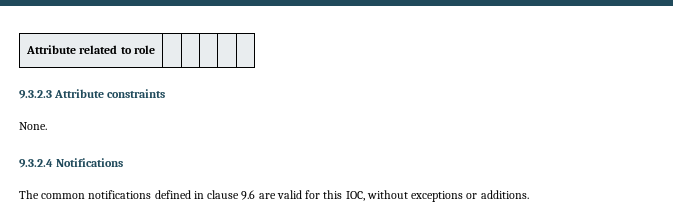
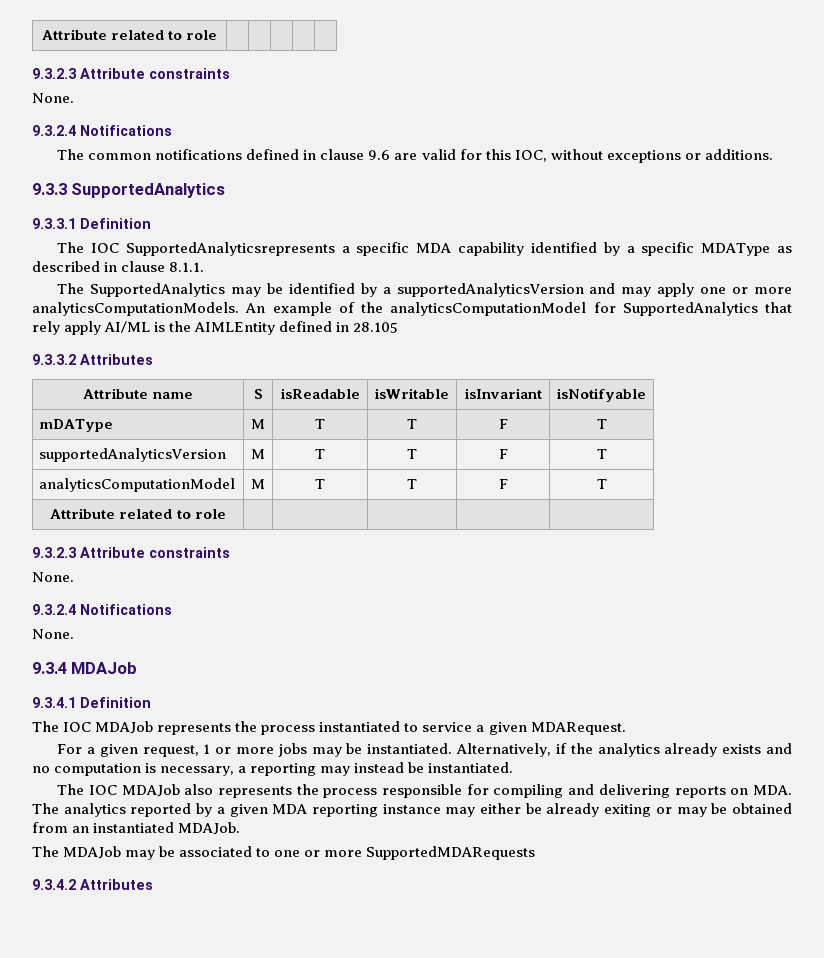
+ 9.3.3 SupportedAnalytics
+ 9.3.3.1 Definition
+ The IOC SupportedAnalyticsrepresents a specific MDA capability identified by a specific MDAType as described in clause 8.1.1.
+ The SupportedAnalytics may be identified by a supportedAnalyticsVersion and may apply one or more analyticsComputationModels. An example of the analyticsComputationModel for SupportedAnalytics that rely apply AI/ML is the AIMLEntity defined in 28.105
+ 9.3.3.2 Attributes
+ Attribute name | S | isReadable | isWritable | isInvariant | isNotifyable
+ mDAType | M | T | T | F | T
+ supportedAnalyticsVersion | M | T | T | F | T
+ analyticsComputationModel | M | T | T | F | T
+ Attribute related to role | | | | |
+ 9.3.2.3 Attribute constraints
+ None.
+ 9.3.2.4 Notifications
+ None.
+ 9.3.4 MDAJob
+ 9.3.4.1 Definition
+ The IOC MDAJob represents the process instantiated to service a given MDARequest.
+ For a given request, 1 or more jobs may be instantiated. Alternatively, if the analytics already exists and no computation is necessary, a reporting may instead be instantiated.
+ The IOC MDAJob also represents the process responsible for compiling and delivering reports on MDA. The analytics reported by a given MDA reporting instance may either be already exiting or may be obtained from an instantiated MDAJob.
+ The MDAJob may be associated to one or more SupportedMDARequests
+ 9.3.4.2 Attributes

